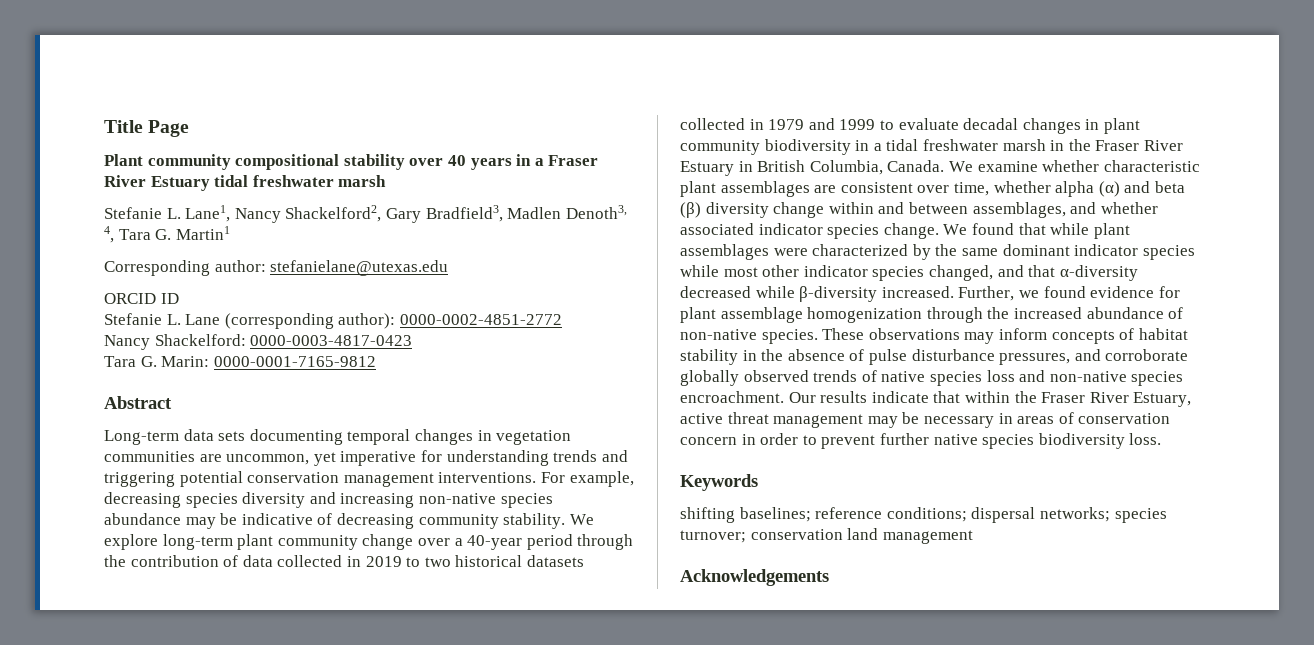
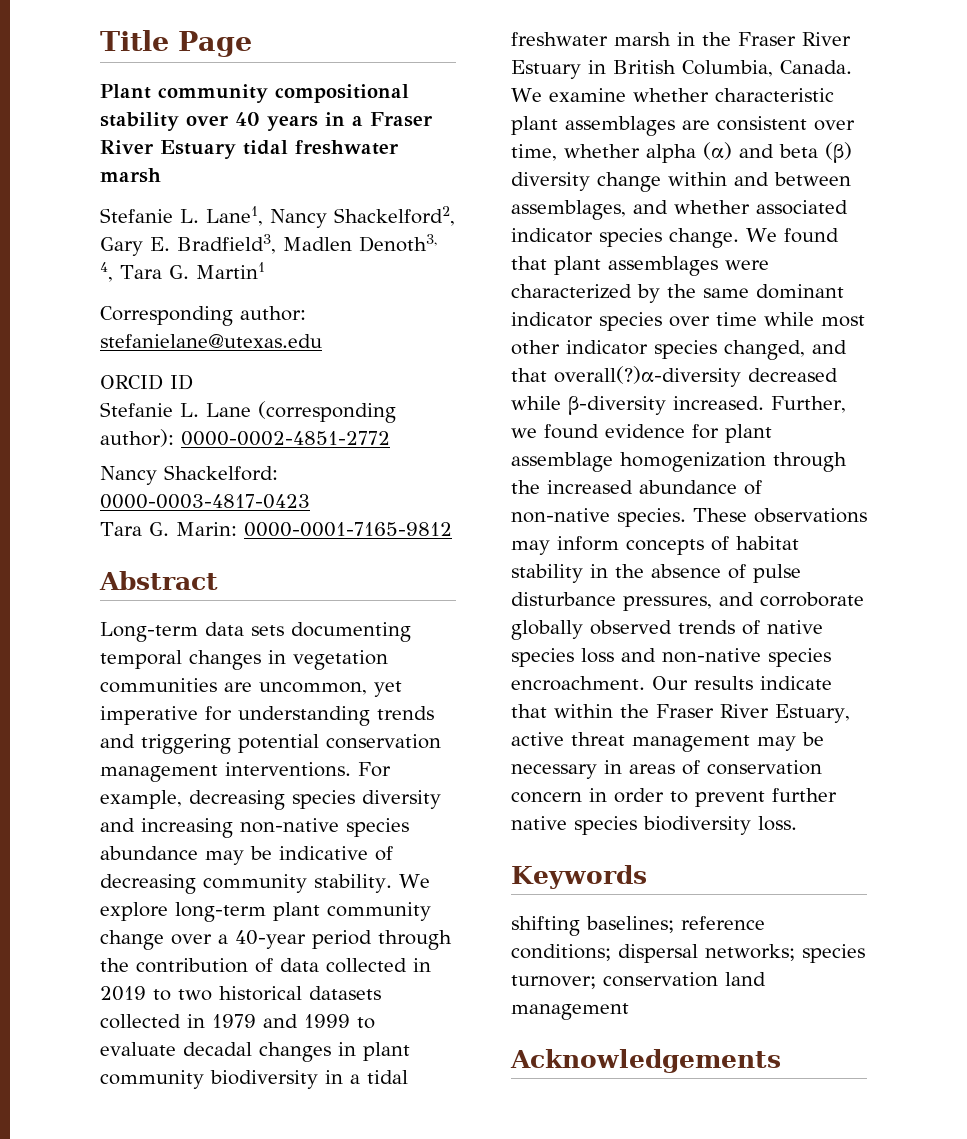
- Stefanie L. Lane1, Nancy Shackelford2, Gary Bradfield3, Madlen Denoth3, 4, Tara G. Martin1
+ Stefanie L. Lane1, Nancy Shackelford2, Gary E. Bradfield3, Madlen Denoth3, 4, Tara G. Martin1
- We found that while plant assemblages were characterized by the same dominant indicator species while most other indicator species changed, and that α-diversity decreased while β-diversity increased.
+ We found that plant assemblages were characterized by the same dominant indicator species over time while most other indicator species changed, and that overall(?)α-diversity decreased while β-diversity increased.

